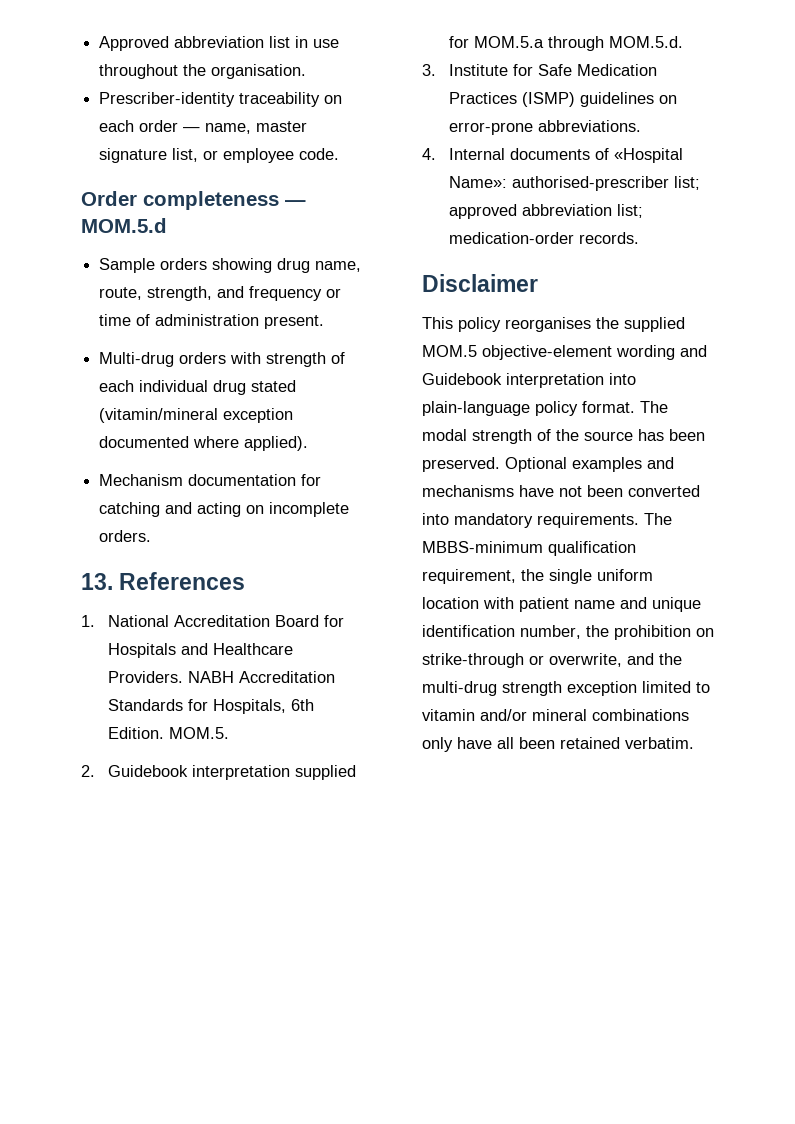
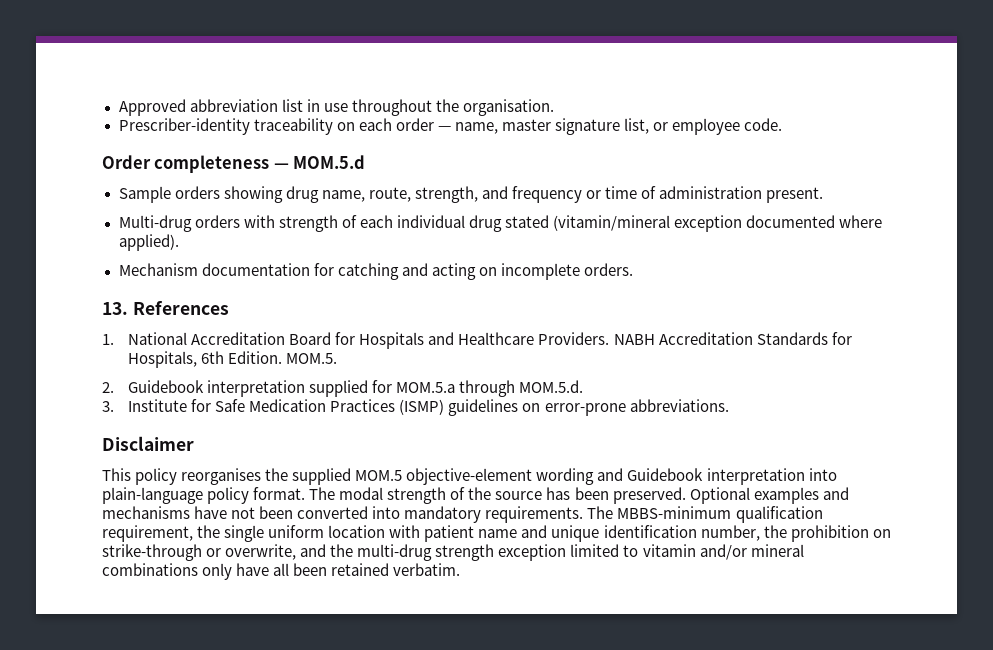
- 4. Internal documents of «Hospital Name»: authorised-prescriber list; approved abbreviation list; medication-order records.

